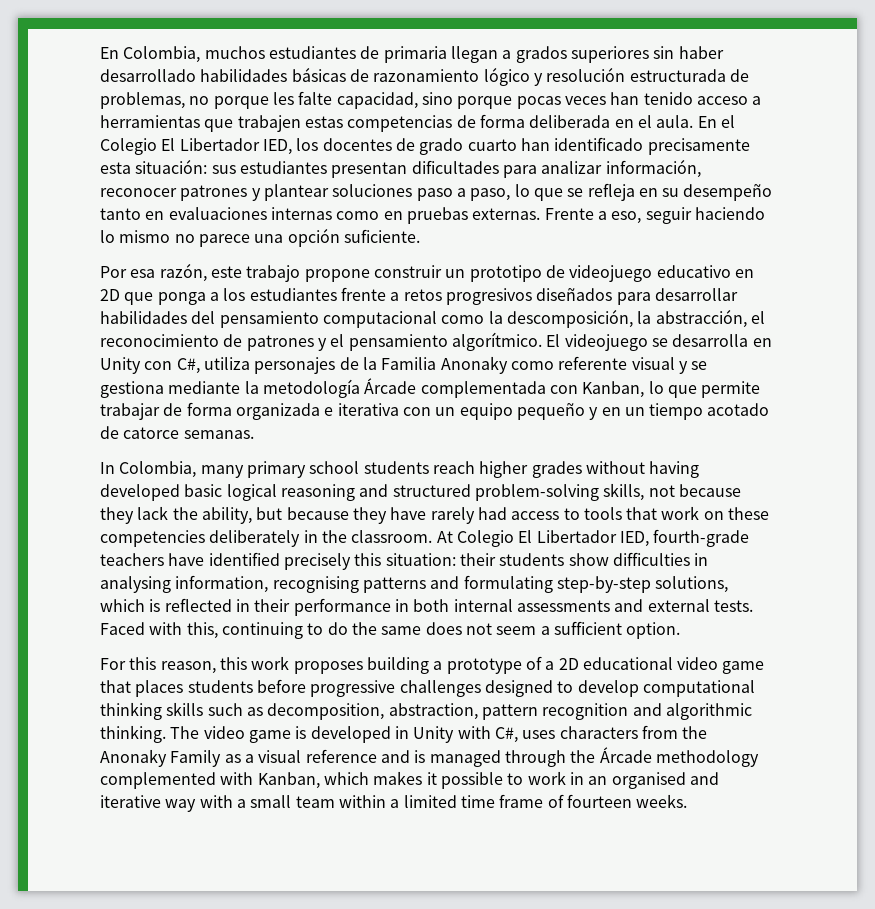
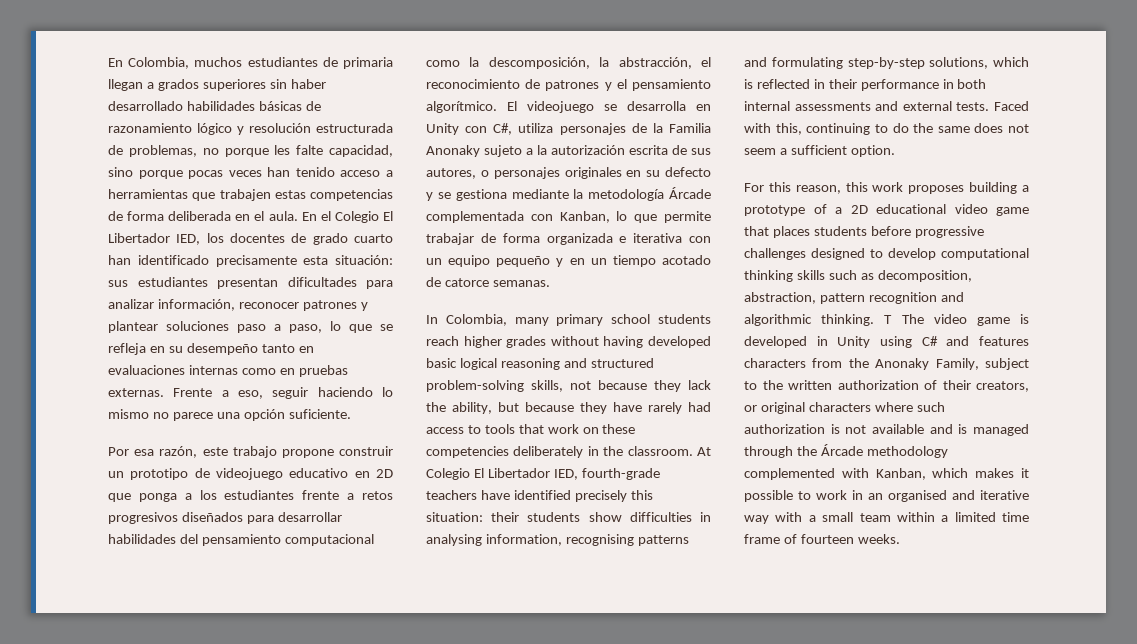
- El videojuego se desarrolla en Unity con C#, utiliza personajes de la Familia Anonaky como referente visual y se gestiona mediante la metodología Árcade complementada con Kanban, lo que permite trabajar de forma organizada e iterativa con un equipo pequeño y en un tiempo acotado de catorce semanas.
+ El videojuego se desarrolla en Unity con C#, utiliza personajes de la Familia Anonaky sujeto a la autorización escrita de sus autores, o personajes originales en su defecto y se gestiona mediante la metodología Árcade complementada con Kanban, lo que permite trabajar de forma organizada e iterativa con un equipo pequeño y en un tiempo acotado de catorce semanas.
- The video game is developed in Unity with C#, uses characters from the Anonaky Family as a visual reference and is managed through the Árcade methodology complemented with Kanban, which makes it possible to work in an organised and iterative way with a small team within a limited time frame of fourteen weeks.
+ T The video game is developed in Unity using C# and features characters from the Anonaky Family, subject to the written authorization of their creators, or original characters where such authorization is not available and is managed through the Árcade methodology complemented with Kanban, which makes it possible to work in an organised and iterative way with a small team within a limited time frame of fourteen weeks.

